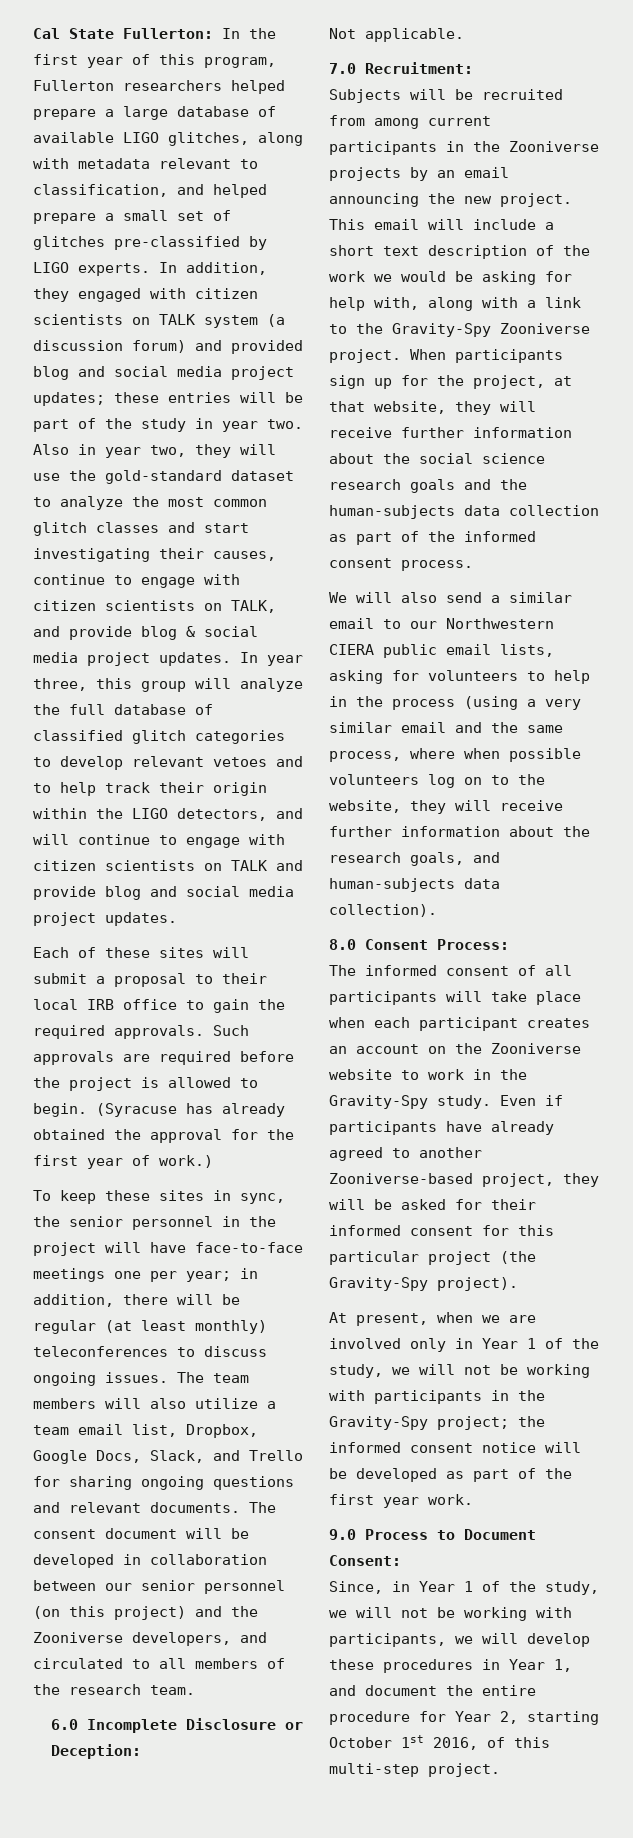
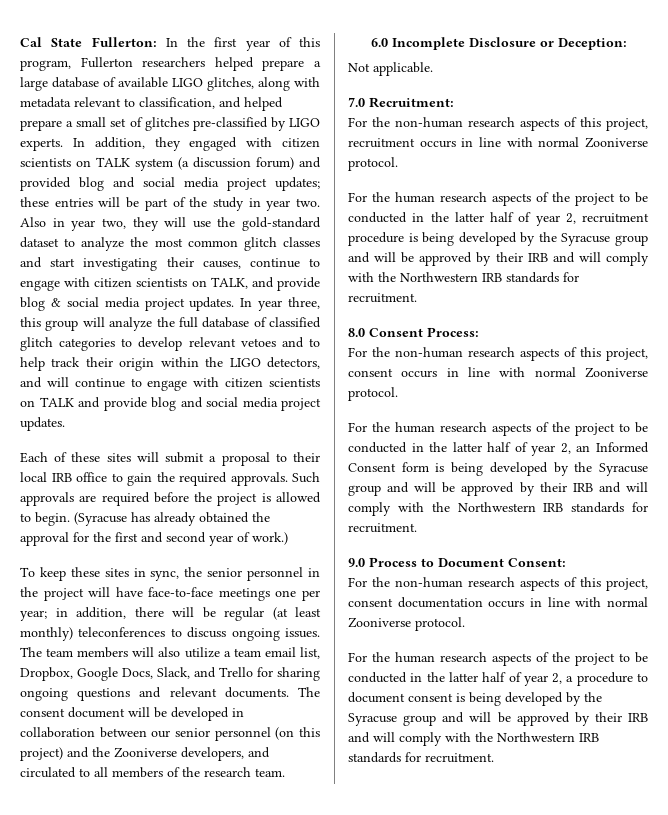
- (Syracuse has already obtained the approval for the first year of work.)
+ (Syracuse has already obtained the approval for the first and second year of work.)
- Subjects will be recruited from among current participants in the Zooniverse projects by an email announcing the new project. This email will include a short text description of the work we would be asking for help with, along with a link to the Gravity-Spy Zooniverse project. When participants sign up for the project, at that website, they will receive further information about the social science research goals and the human-subjects data collection as part of the informed consent process.
- We will also send a similar email to our Northwestern CIERA public email lists, asking for volunteers to help in the process (using a very similar email and the same process, where when possible volunteers log on to the website, they will receive further information about the research goals, and human-subjects data collection).
+ For the non-human research aspects of this project, recruitment occurs in line with normal Zooniverse protocol.
+ For the human research aspects of the project to be conducted in the latter half of year 2, recruitment procedure is being developed by the Syracuse group and will be approved by their IRB and will comply with the Northwestern IRB standards for recruitment.
  8.0 Consent Process:
- The informed consent of all participants will take place when each participant creates an account on the Zooniverse website to work in the Gravity-Spy study. Even if participants have already agreed to another Zooniverse-based project, they will be asked for their informed consent for this particular project (the Gravity-Spy project).
- At present, when we are involved only in Year 1 of the study, we will not be working with participants in the Gravity-Spy project; the informed consent notice will be developed as part of the first year work.
+ For the non-human research aspects of this project, consent occurs in line with normal Zooniverse protocol.
+ For the human research aspects of the project to be conducted in the latter half of year 2, an Informed Consent form is being developed by the Syracuse group and will be approved by their IRB and will comply with the Northwestern IRB standards for recruitment.
- Since, in Year 1 of the study, we will not be working with participants, we will develop these procedures in Year 1, and document the entire procedure for Year 2, starting October 1st 2016, of this multi-step project.
+ For the non-human research aspects of this project, consent documentation occurs in line with normal Zooniverse protocol.
+ For the human research aspects of the project to be conducted in the latter half of year 2, a procedure to document consent is being developed by the Syracuse group and will be approved by their IRB and will comply with the Northwestern IRB standards for recruitment.

